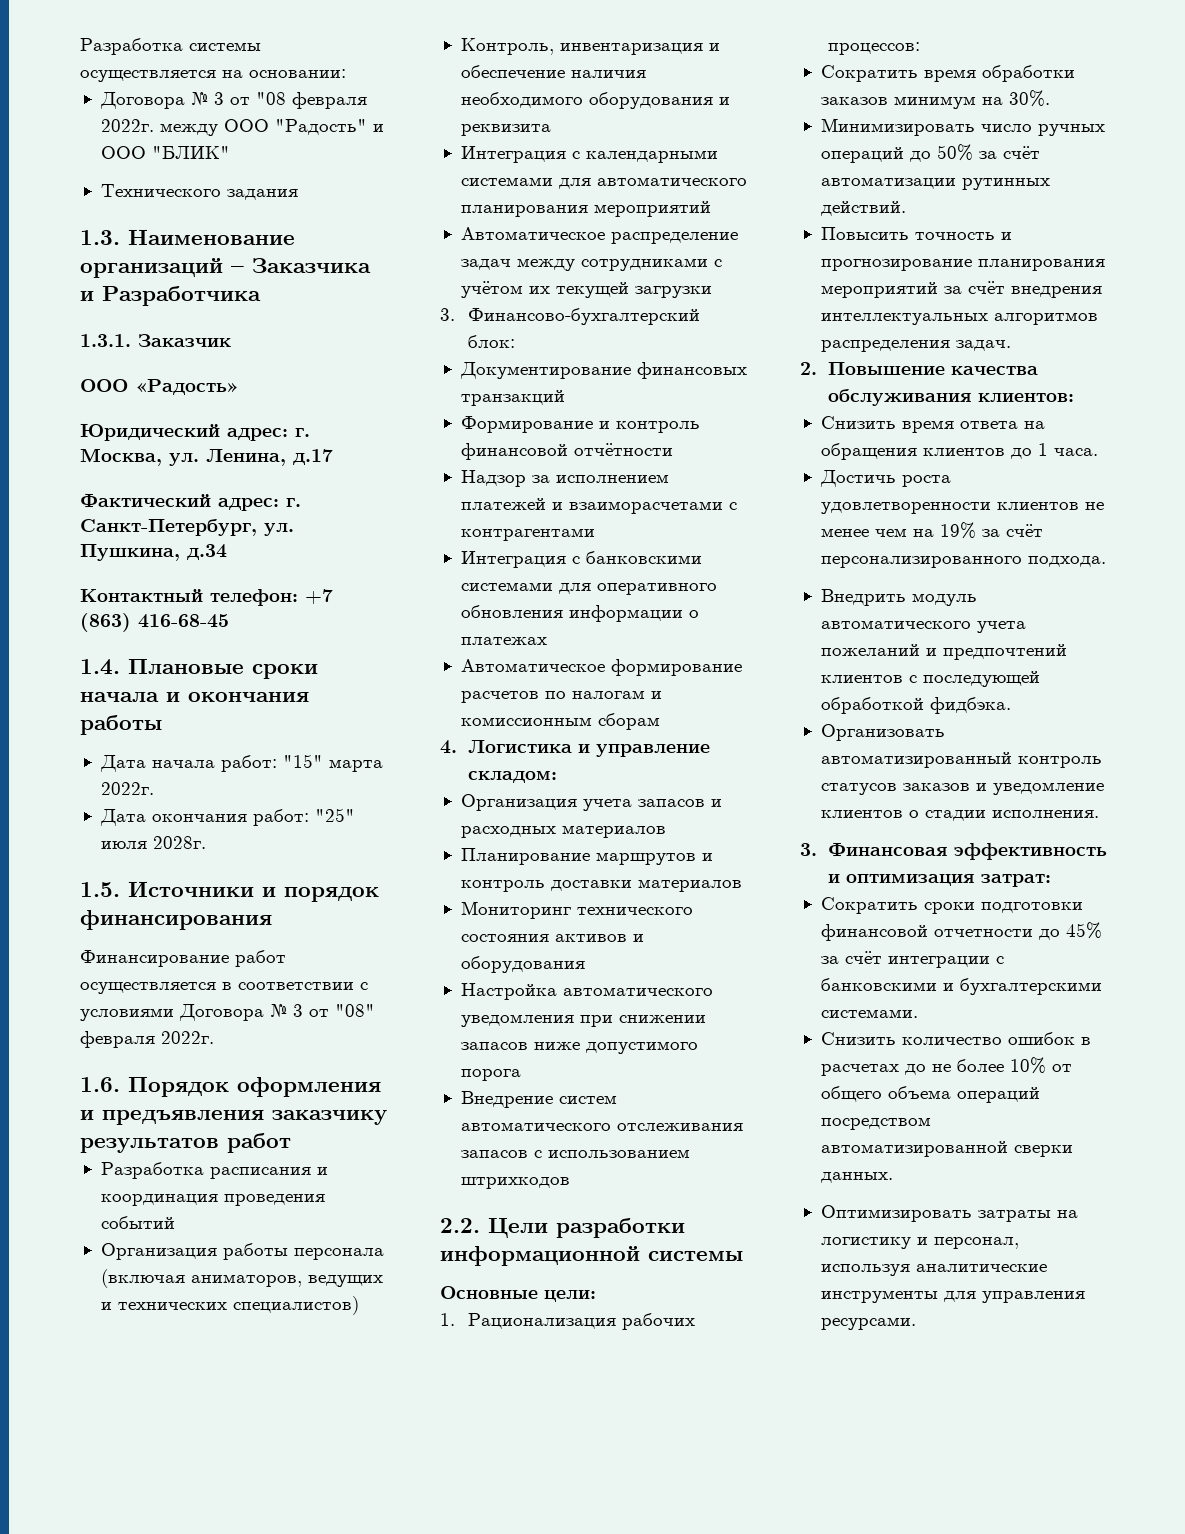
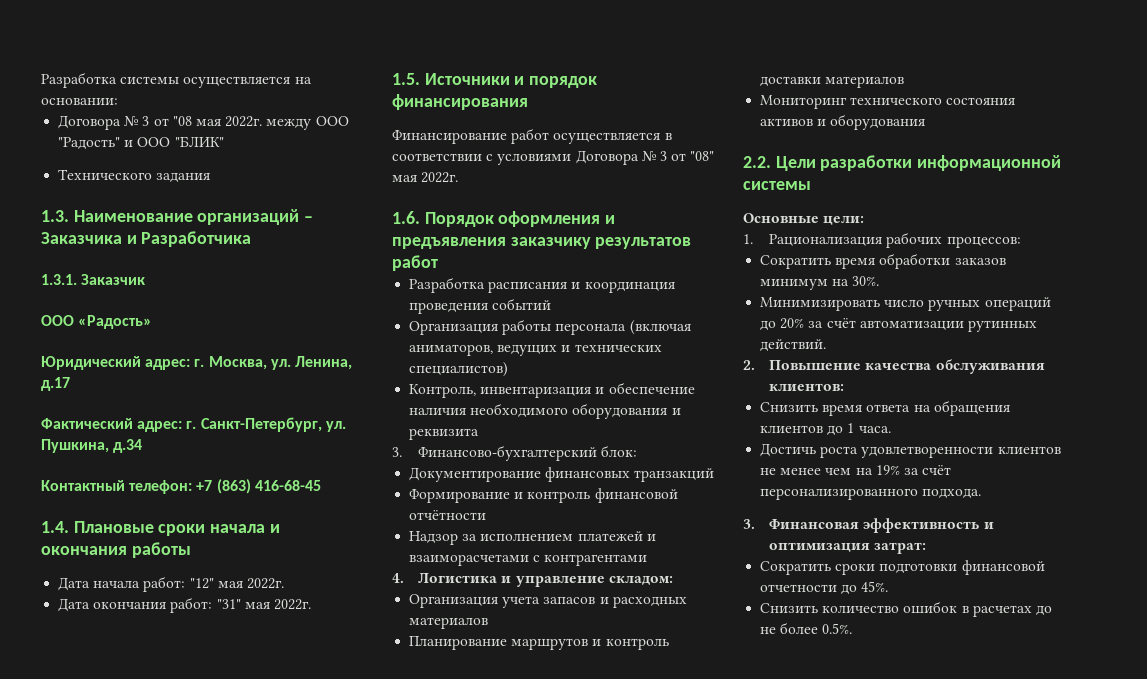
- Договора № 3 от "08 февраля 2022г. между ООО "Радость" и ООО "БЛИК"
+ Договора № 3 от "08 мая 2022г. между ООО "Радость" и ООО "БЛИК"
- Дата начала работ: "15" марта 2022г.
+ Дата начала работ: "12" мая 2022г.
- Дата окончания работ: "25" июля 2028г.
+ Дата окончания работ: "31" мая 2022г.
- Финансирование работ осуществляется в соответствии с условиями Договора № 3 от "08" февраля 2022г.
+ Финансирование работ осуществляется в соответствии с условиями Договора № 3 от "08" мая 2022г.
- Интеграция с календарными системами для автоматического планирования мероприятий
- Автоматическое распределение задач между сотрудниками с учётом их текущей загрузки
- Интеграция с банковскими системами для оперативного обновления информации о платежах
- Автоматическое формирование расчетов по налогам и комиссионным сборам
- Настройка автоматического уведомления при снижении запасов ниже допустимого порога
- Внедрение систем автоматического отслеживания запасов с использованием штрихкодов
- Минимизировать число ручных операций до 50% за счёт автоматизации рутинных действий.
+ Минимизировать число ручных операций до 20% за счёт автоматизации рутинных действий.
- Повысить точность и прогнозирование планирования мероприятий за счёт внедрения интеллектуальных алгоритмов распределения задач.
- Внедрить модуль автоматического учета пожеланий и предпочтений клиентов с последующей обработкой фидбэка.
- Организовать автоматизированный контроль статусов заказов и уведомление клиентов о стадии исполнения.
- Сократить сроки подготовки финансовой отчетности до 45% за счёт интеграции с банковскими и бухгалтерскими системами.
+ Сократить сроки подготовки финансовой отчетности до 45%.
- Снизить количество ошибок в расчетах до не более 10% от общего объема операций посредством автоматизированной сверки данных.
- Оптимизировать затраты на логистику и персонал, используя аналитические инструменты для управления ресурсами.
+ Снизить количество ошибок в расчетах до не более 0.5%.

